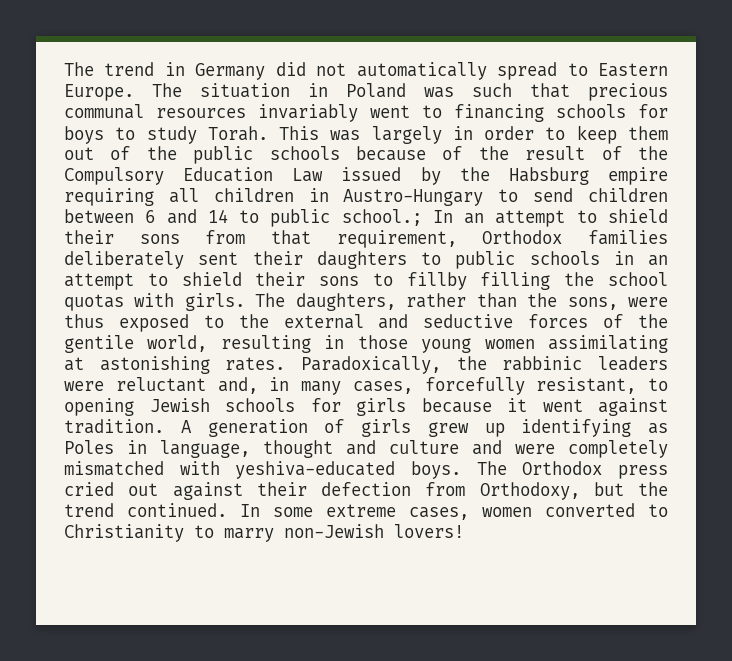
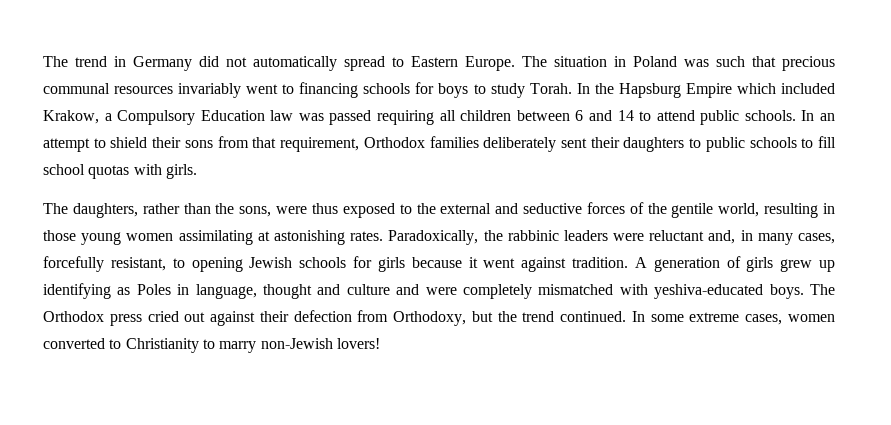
- This was largely in order to keep them out of the public schools because of the result of the Compulsory Education Law issued by the Habsburg empire requiring all children in Austro-Hungary to send children between 6 and 14 to public school.; In an attempt to shield their sons from that requirement, Orthodox families deliberately sent their daughters to public schools in an attempt to shield their sons to fillby filling the school quotas with girls. The daughters, rather than the sons, were thus exposed to the external and seductive forces of the gentile world, resulting in those young women assimilating at astonishing rates.
+ In the Hapsburg Empire which included Krakow, a Compulsory Education law was passed requiring all children between 6 and 14 to attend public schools. In an attempt to shield their sons from that requirement, Orthodox families deliberately sent their daughters to public schools to fill school quotas with girls.
+ The daughters, rather than the sons, were thus exposed to the external and seductive forces of the gentile world, resulting in those young women assimilating at astonishing rates.

